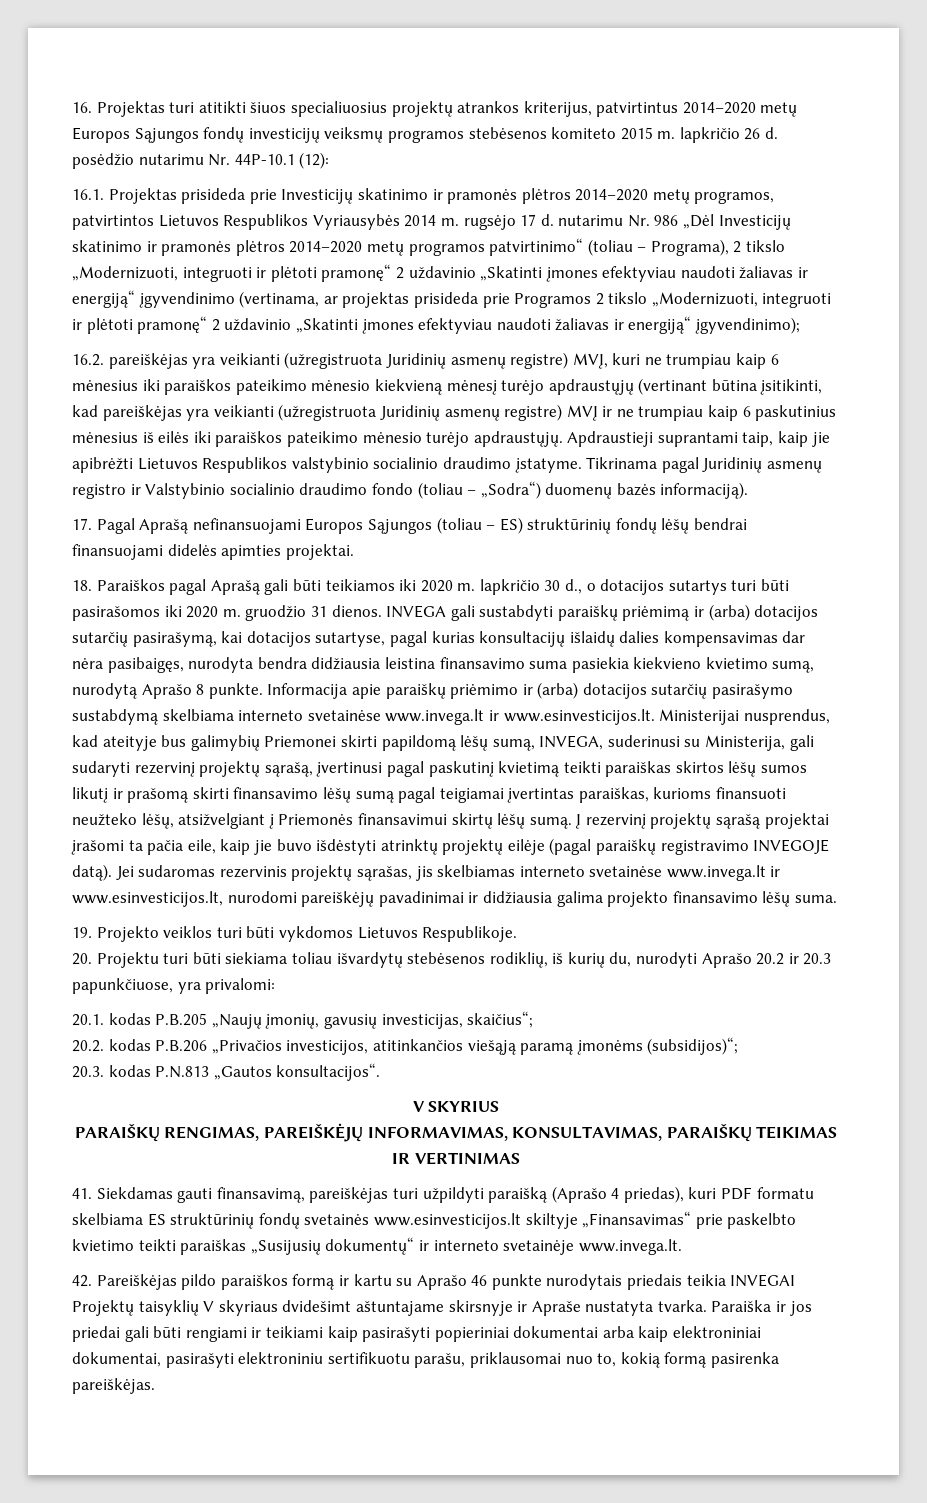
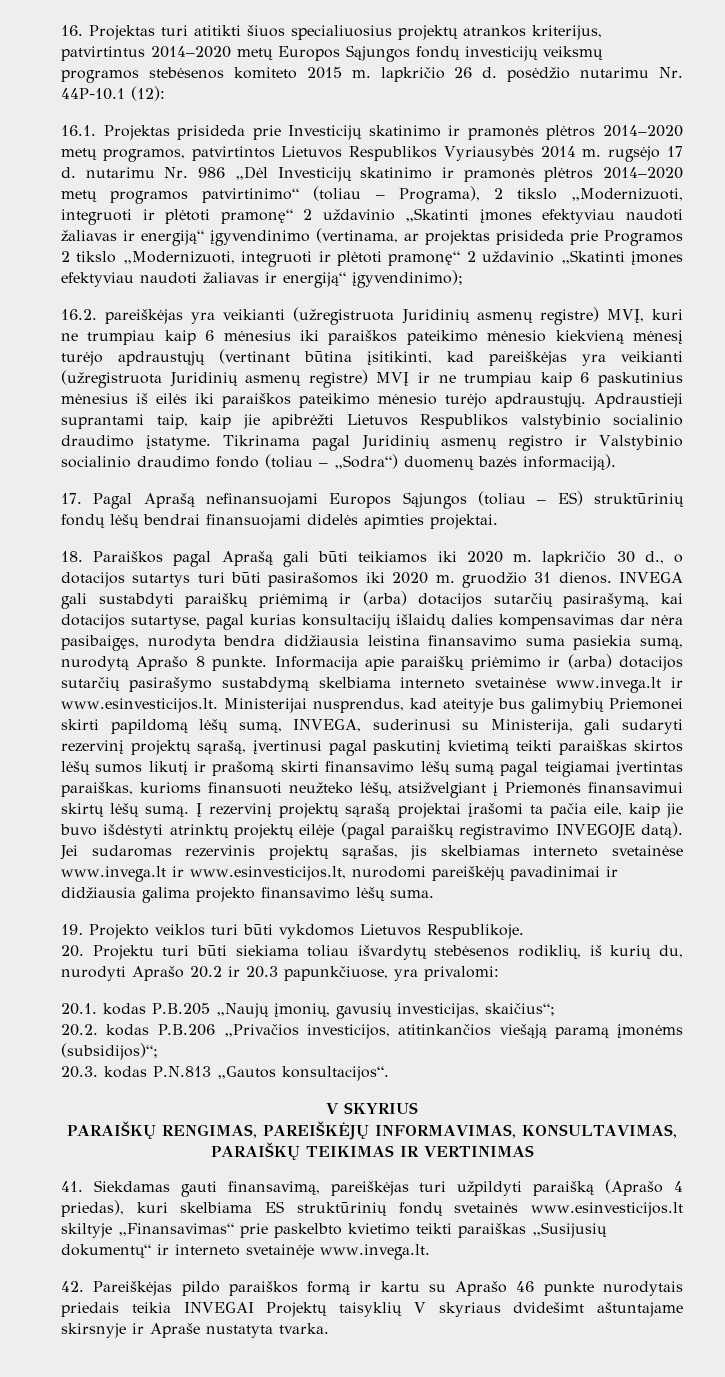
- INVEGA gali sustabdyti paraiškų priėmimą ir (arba) dotacijos sutarčių pasirašymą, kai dotacijos sutartyse, pagal kurias konsultacijų išlaidų dalies kompensavimas dar nėra pasibaigęs, nurodyta bendra didžiausia leistina finansavimo suma pasiekia kiekvieno kvietimo sumą, nurodytą Aprašo 8 punkte.
+ INVEGA gali sustabdyti paraiškų priėmimą ir (arba) dotacijos sutarčių pasirašymą, kai dotacijos sutartyse, pagal kurias konsultacijų išlaidų dalies kompensavimas dar nėra pasibaigęs, nurodyta bendra didžiausia leistina finansavimo suma pasiekia sumą, nurodytą Aprašo 8 punkte.
- 41. Siekdamas gauti finansavimą, pareiškėjas turi užpildyti paraišką (Aprašo 4 priedas), kuri PDF formatu skelbiama ES struktūrinių fondų svetainės www.esinvesticijos.lt skiltyje „Finansavimas“ prie paskelbto kvietimo teikti paraiškas „Susijusių dokumentų“ ir interneto svetainėje www.invega.lt.
+ 41. Siekdamas gauti finansavimą, pareiškėjas turi užpildyti paraišką (Aprašo 4 priedas), kuri skelbiama ES struktūrinių fondų svetainės www.esinvesticijos.lt skiltyje „Finansavimas“ prie paskelbto kvietimo teikti paraiškas „Susijusių dokumentų“ ir interneto svetainėje www.invega.lt.
- Paraiška ir jos priedai gali būti rengiami ir teikiami kaip pasirašyti popieriniai dokumentai arba kaip elektroniniai dokumentai, pasirašyti elektroniniu sertifikuotu parašu, priklausomai nuo to, kokią formą pasirenka pareiškėjas.

